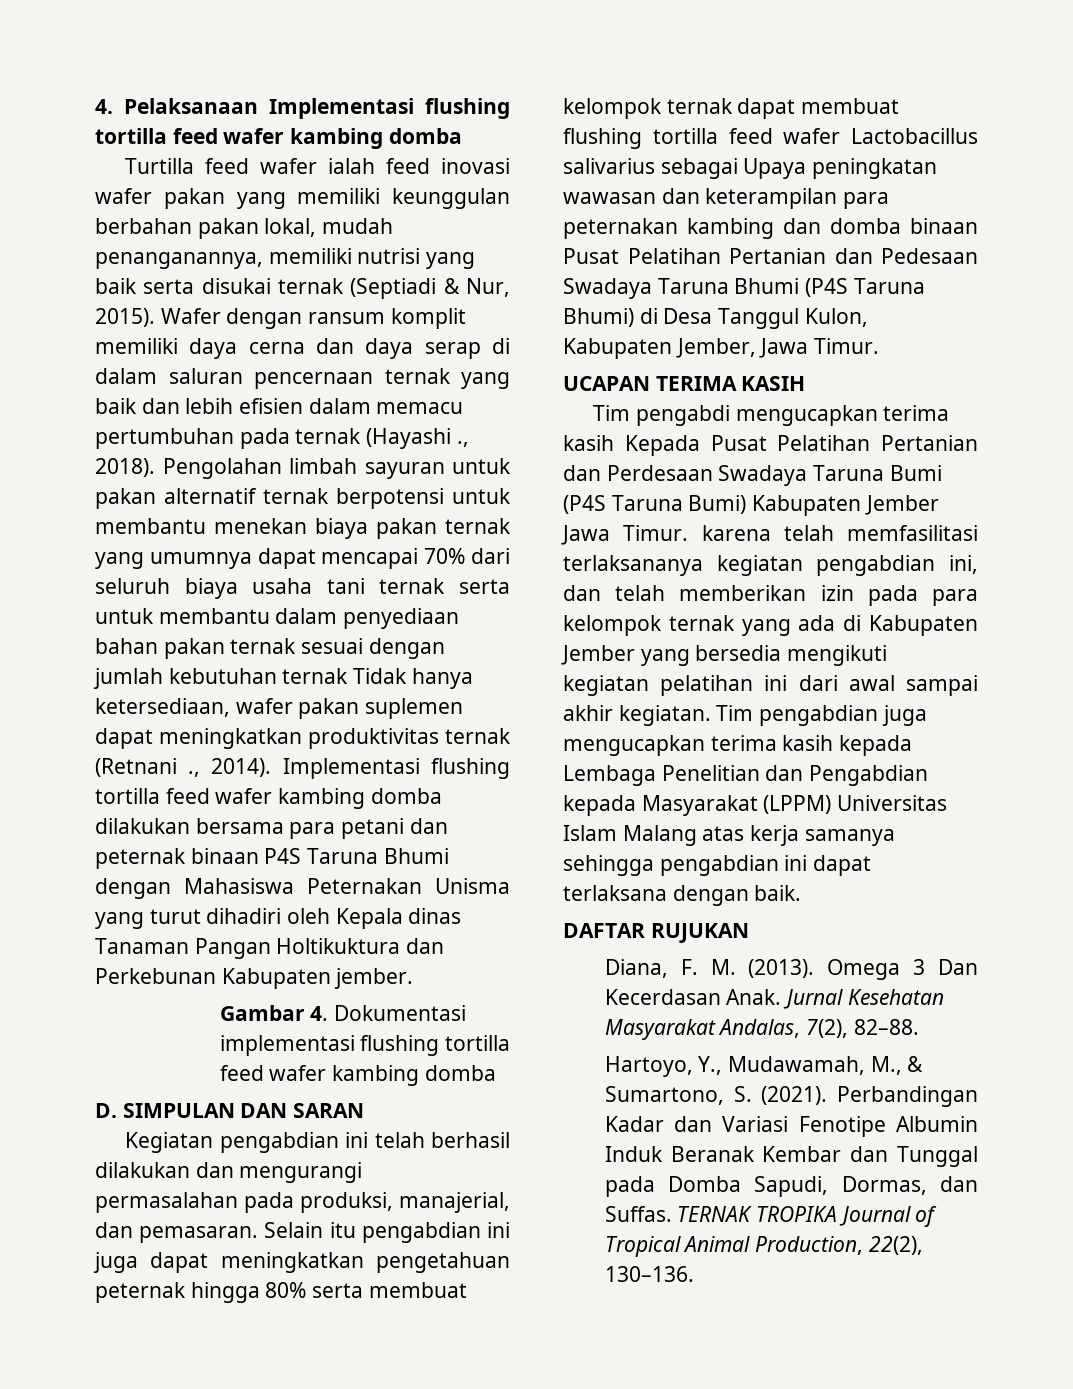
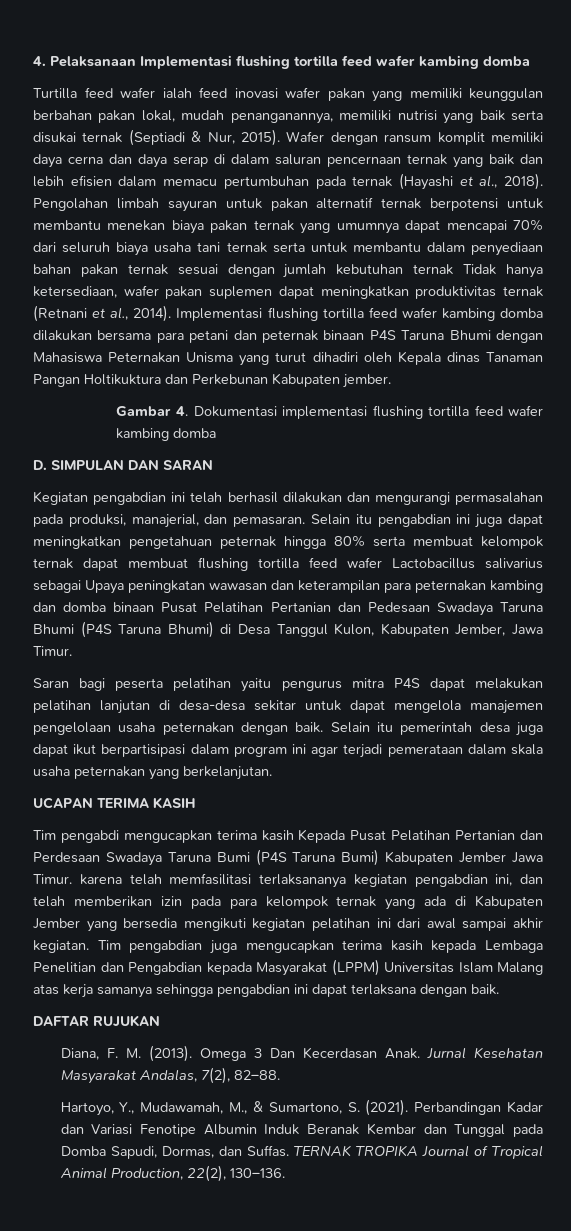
- Wafer dengan ransum komplit memiliki daya cerna dan daya serap di dalam saluran pencernaan ternak yang baik dan lebih efisien dalam memacu pertumbuhan pada ternak (Hayashi ., 2018).
+ Wafer dengan ransum komplit memiliki daya cerna dan daya serap di dalam saluran pencernaan ternak yang baik dan lebih efisien dalam memacu pertumbuhan pada ternak (Hayashi et al., 2018).
- Pengolahan limbah sayuran untuk pakan alternatif ternak berpotensi untuk membantu menekan biaya pakan ternak yang umumnya dapat mencapai 70% dari seluruh biaya usaha tani ternak serta untuk membantu dalam penyediaan bahan pakan ternak sesuai dengan jumlah kebutuhan ternak Tidak hanya ketersediaan, wafer pakan suplemen dapat meningkatkan produktivitas ternak (Retnani ., 2014).
+ Pengolahan limbah sayuran untuk pakan alternatif ternak berpotensi untuk membantu menekan biaya pakan ternak yang umumnya dapat mencapai 70% dari seluruh biaya usaha tani ternak serta untuk membantu dalam penyediaan bahan pakan ternak sesuai dengan jumlah kebutuhan ternak Tidak hanya ketersediaan, wafer pakan suplemen dapat meningkatkan produktivitas ternak (Retnani et al., 2014).
+ Saran bagi peserta pelatihan yaitu pengurus mitra P4S dapat melakukan pelatihan lanjutan di desa-desa sekitar untuk dapat mengelola manajemen pengelolaan usaha peternakan dengan baik. Selain itu pemerintah desa juga dapat ikut berpartisipasi dalam program ini agar terjadi pemerataan dalam skala usaha peternakan yang berkelanjutan.

